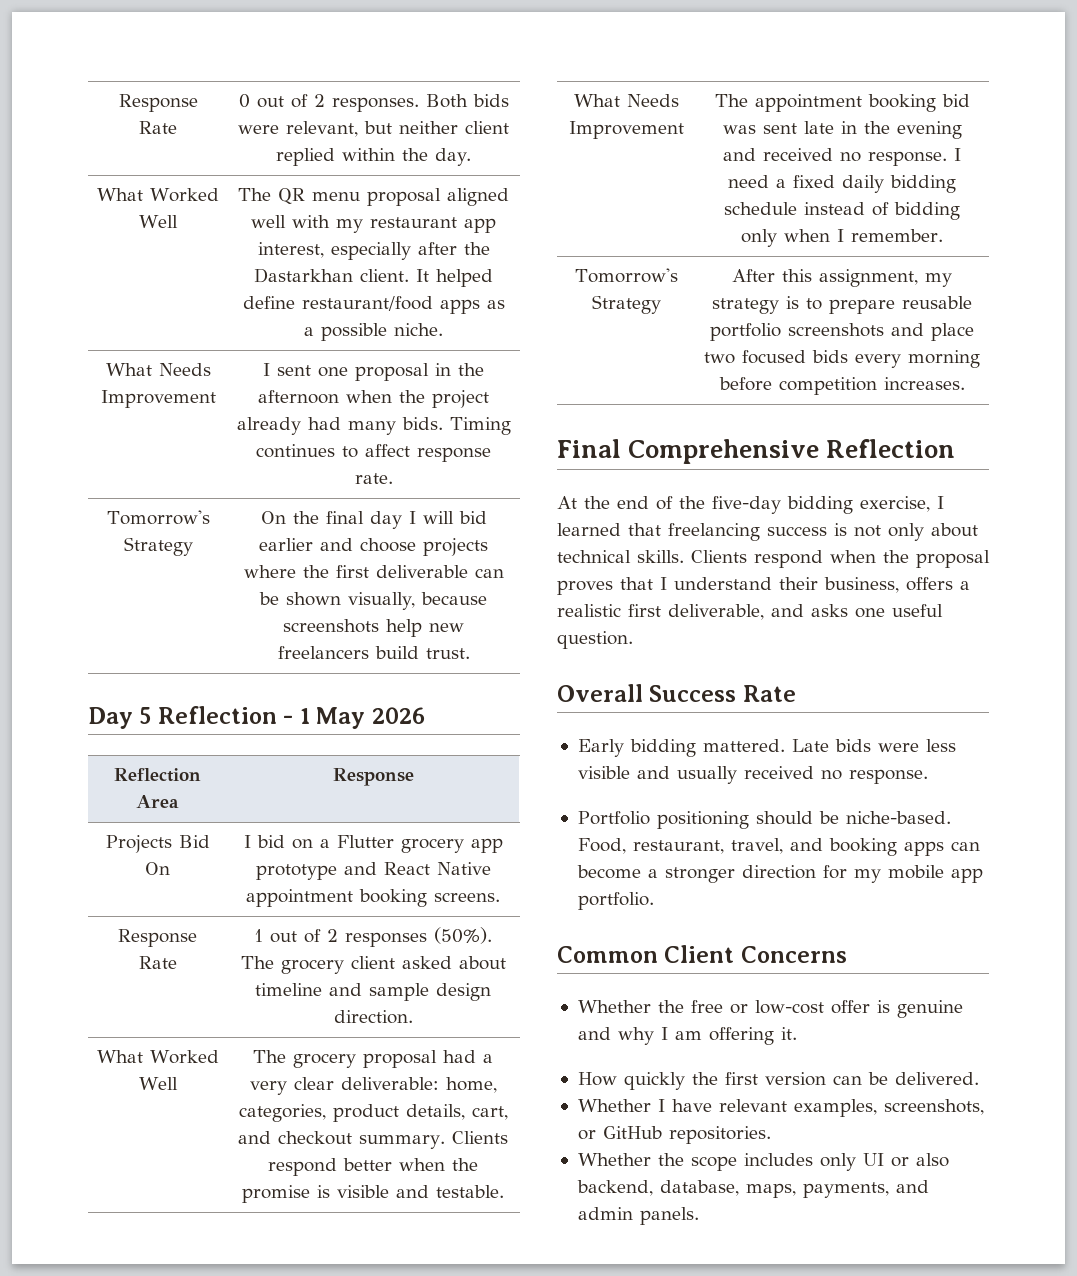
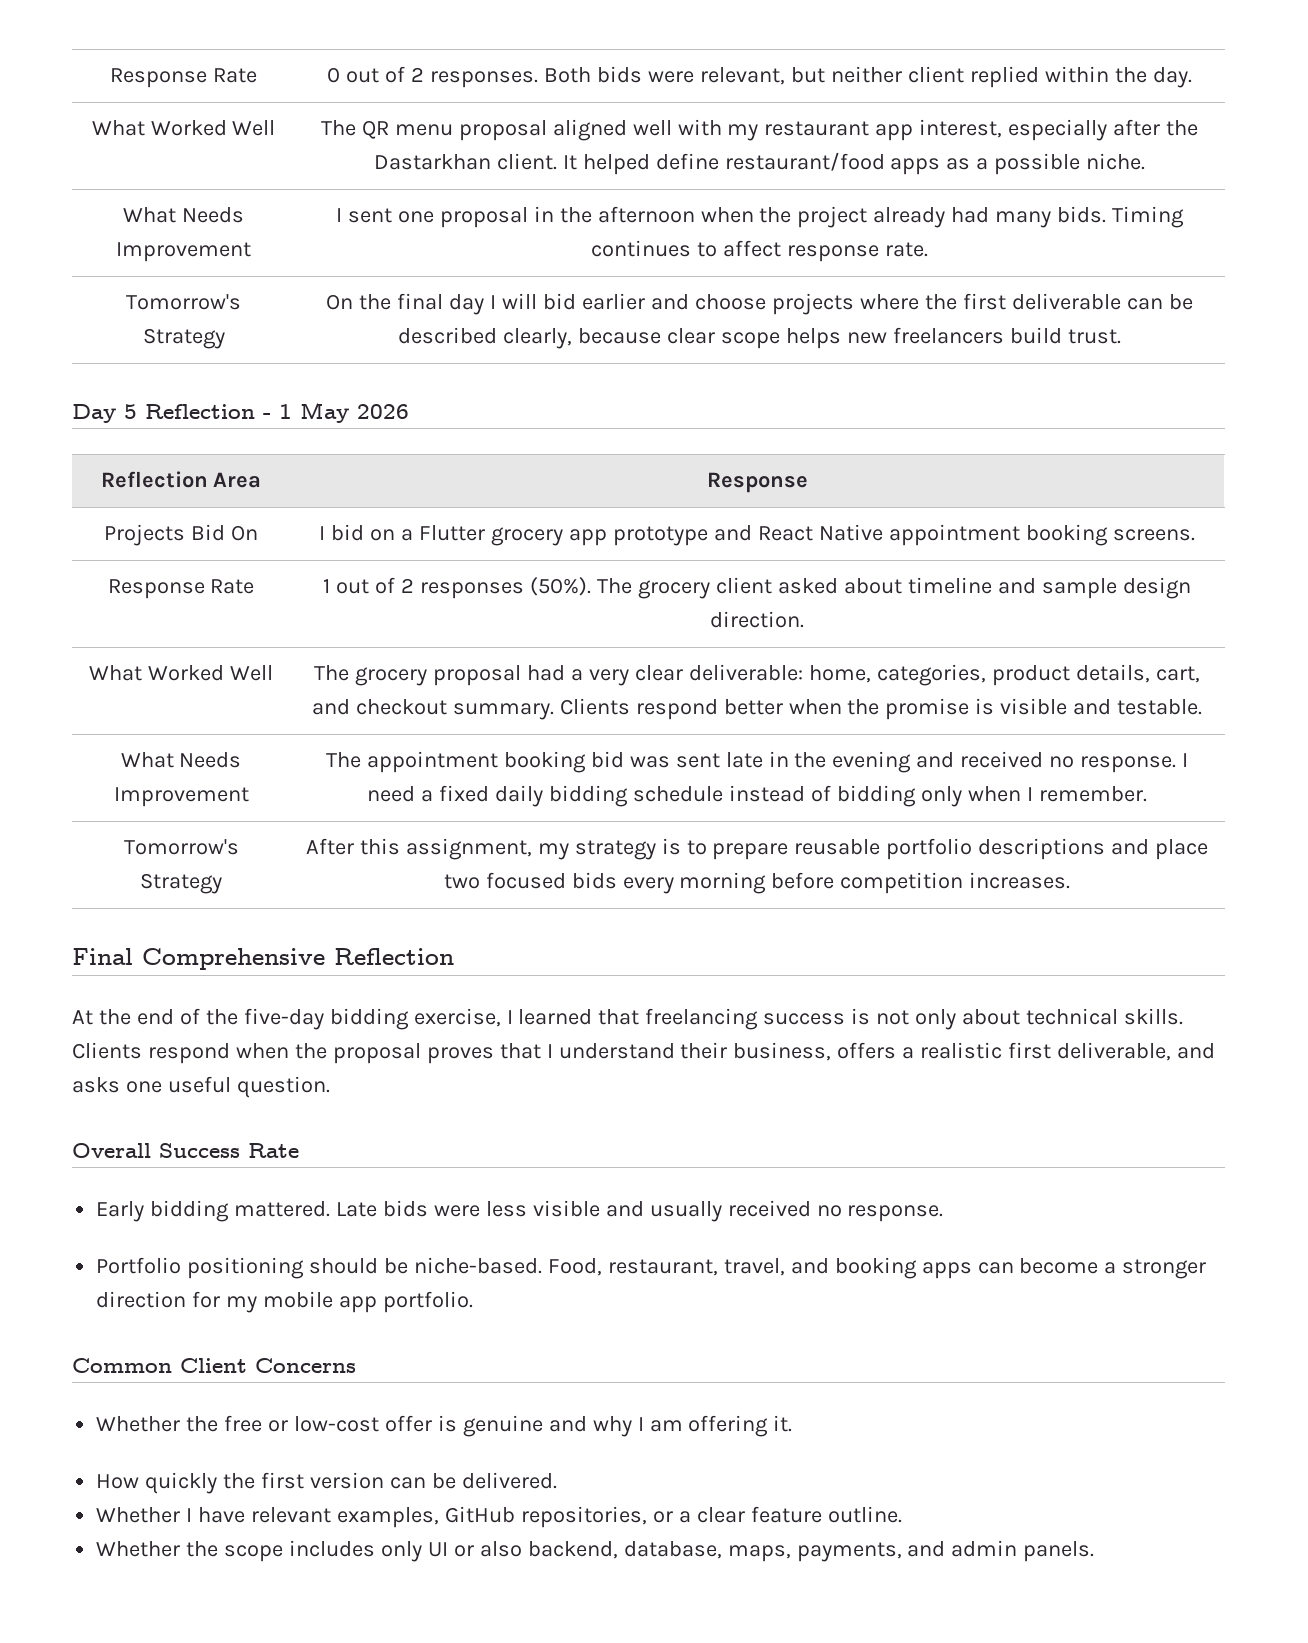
- Tomorrow's Strategy | On the final day I will bid earlier and choose projects where the first deliverable can be shown visually, because screenshots help new freelancers build trust.
+ Tomorrow's Strategy | On the final day I will bid earlier and choose projects where the first deliverable can be described clearly, because clear scope helps new freelancers build trust.
- Tomorrow's Strategy | After this assignment, my strategy is to prepare reusable portfolio screenshots and place two focused bids every morning before competition increases.
+ Tomorrow's Strategy | After this assignment, my strategy is to prepare reusable portfolio descriptions and place two focused bids every morning before competition increases.
- Whether I have relevant examples, screenshots, or GitHub repositories.
+ Whether I have relevant examples, GitHub repositories, or a clear feature outline.

